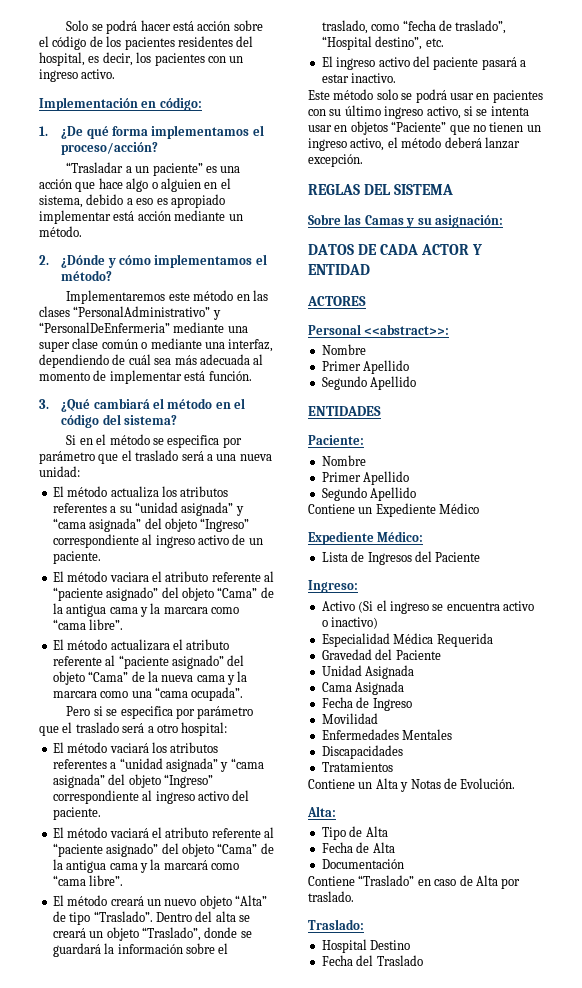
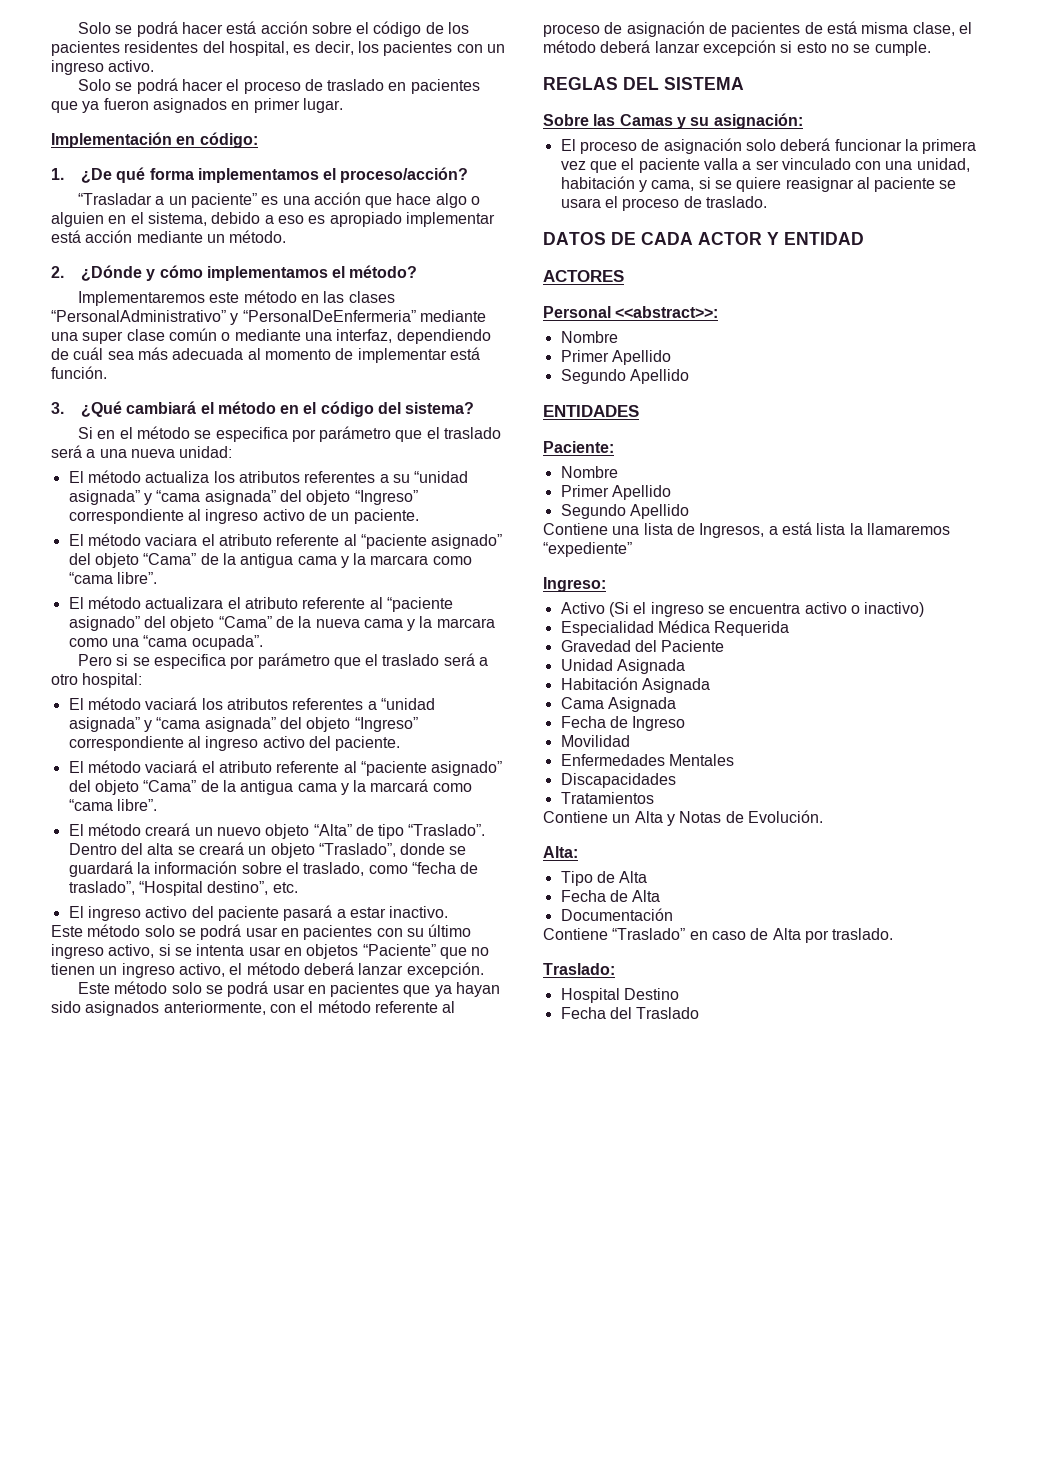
+ Solo se podrá hacer el proceso de traslado en pacientes que ya fueron asignados en primer lugar.
+ Este método solo se podrá usar en pacientes que ya hayan sido asignados anteriormente, con el método referente al proceso de asignación de pacientes de está misma clase, el método deberá lanzar excepción si esto no se cumple.
+ El proceso de asignación solo deberá funcionar la primera vez que el paciente valla a ser vinculado con una unidad, habitación y cama, si se quiere reasignar al paciente se usara el proceso de traslado.
- Contiene un Expediente Médico
- Expediente Médico:
- Lista de Ingresos del Paciente
+ Contiene una lista de Ingresos, a está lista la llamaremos “expediente”
+ Habitación Asignada

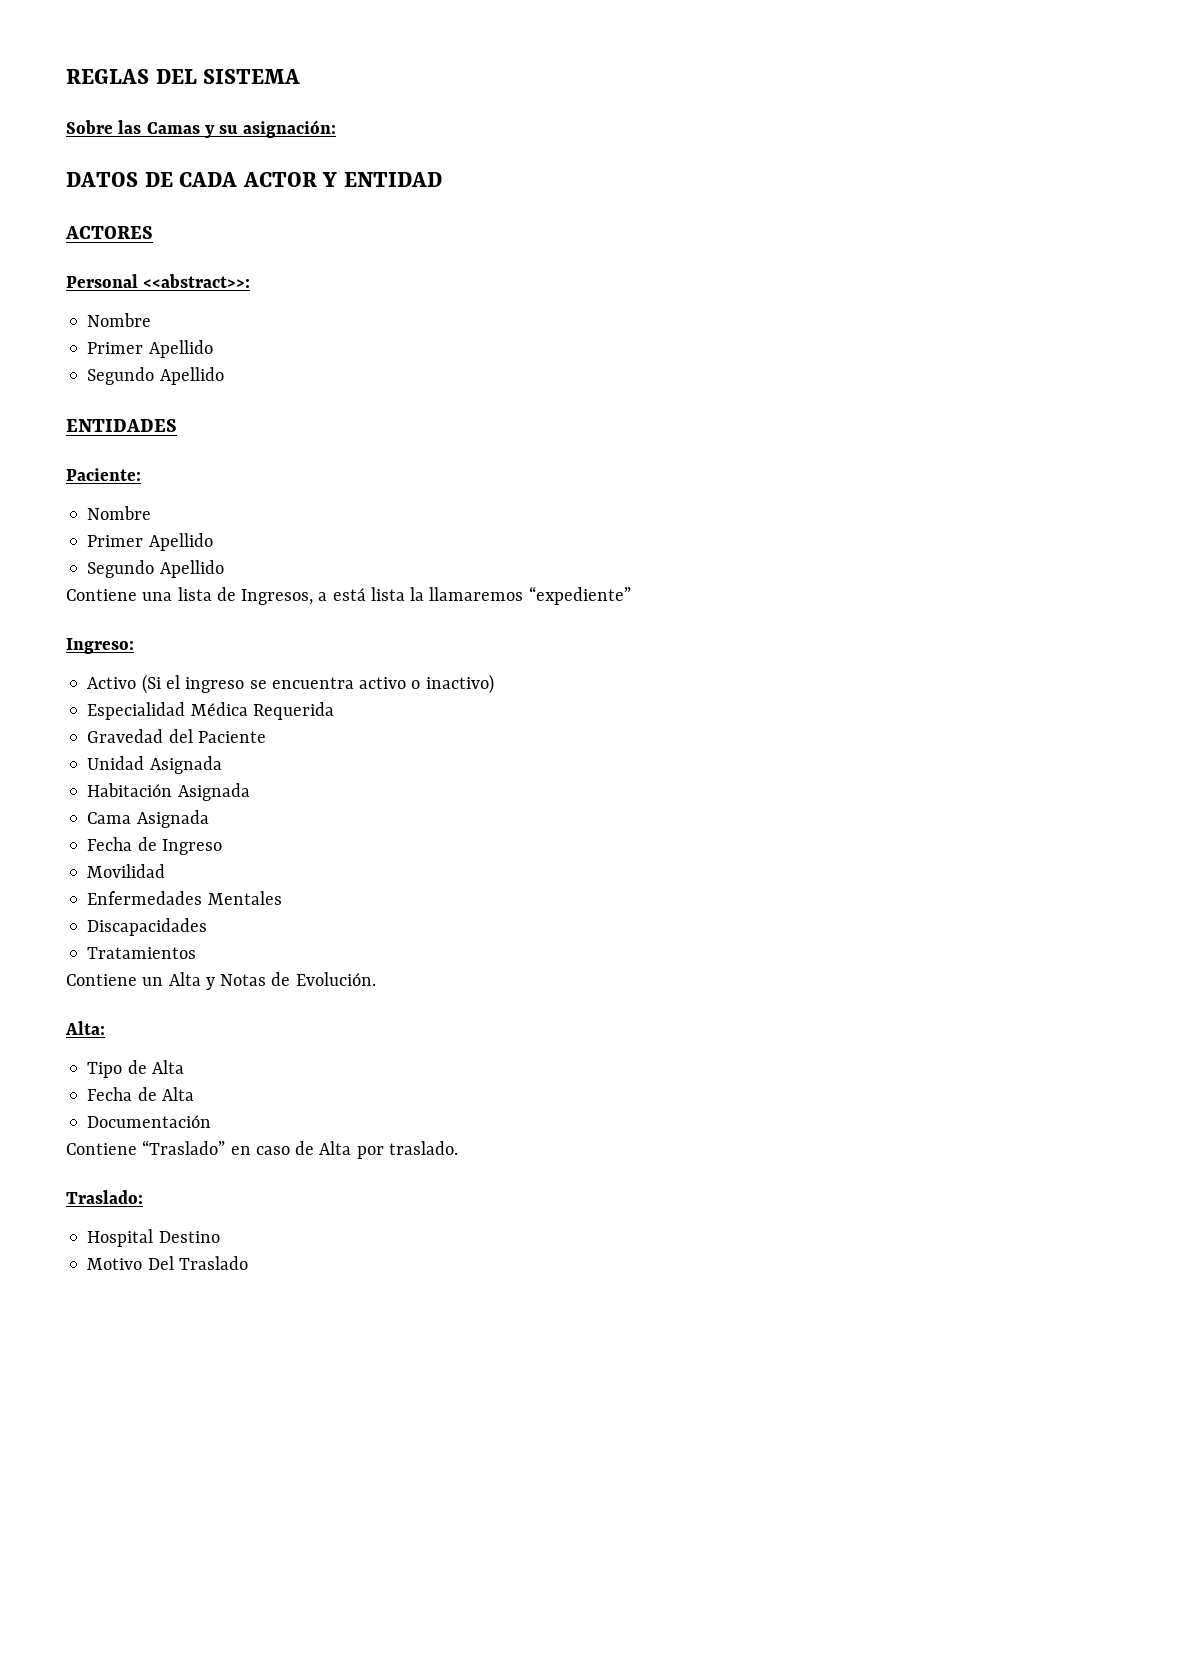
- Solo se podrá hacer está acción sobre el código de los pacientes residentes del hospital, es decir, los pacientes con un ingreso activo.
- Solo se podrá hacer el proceso de traslado en pacientes que ya fueron asignados en primer lugar.
- Implementación en código:
- 1. ¿De qué forma implementamos el proceso/acción?
- “Trasladar a un paciente” es una acción que hace algo o alguien en el sistema, debido a eso es apropiado implementar está acción mediante un método.
- 2. ¿Dónde y cómo implementamos el método?
- Implementaremos este método en las clases “PersonalAdministrativo” y “PersonalDeEnfermeria” mediante una super clase común o mediante una interfaz, dependiendo de cuál sea más adecuada al momento de implementar está función.
- 3. ¿Qué cambiará el método en el código del sistema?
- Si en el método se especifica por parámetro que el traslado será a una nueva unidad:
- El método actualiza los atributos referentes a su “unidad asignada” y “cama asignada” del objeto “Ingreso” correspondiente al ingreso activo de un paciente.
- El método vaciara el atributo referente al “paciente asignado” del objeto “Cama” de la antigua cama y la marcara como “cama libre”.
- El método actualizara el atributo referente al “paciente asignado” del objeto “Cama” de la nueva cama y la marcara como una “cama ocupada”.
- Pero si se especifica por parámetro que el traslado será a otro hospital:
- El método vaciará los atributos referentes a “unidad asignada” y “cama asignada” del objeto “Ingreso” correspondiente al ingreso activo del paciente.
- El método vaciará el atributo referente al “paciente asignado” del objeto “Cama” de la antigua cama y la marcará como “cama libre”.
- El método creará un nuevo objeto “Alta” de tipo “Traslado”. Dentro del alta se creará un objeto “Traslado”, donde se guardará la información sobre el traslado, como “fecha de traslado”, “Hospital destino”, etc.
- El ingreso activo del paciente pasará a estar inactivo.
- Este método solo se podrá usar en pacientes con su último ingreso activo, si se intenta usar en objetos “Paciente” que no tienen un ingreso activo, el método deberá lanzar excepción.
- Este método solo se podrá usar en pacientes que ya hayan sido asignados anteriormente, con el método referente al proceso de asignación de pacientes de está misma clase, el método deberá lanzar excepción si esto no se cumple.
- El proceso de asignación solo deberá funcionar la primera vez que el paciente valla a ser vinculado con una unidad, habitación y cama, si se quiere reasignar al paciente se usara el proceso de traslado.
- Fecha del Traslado
+ Motivo Del Traslado

